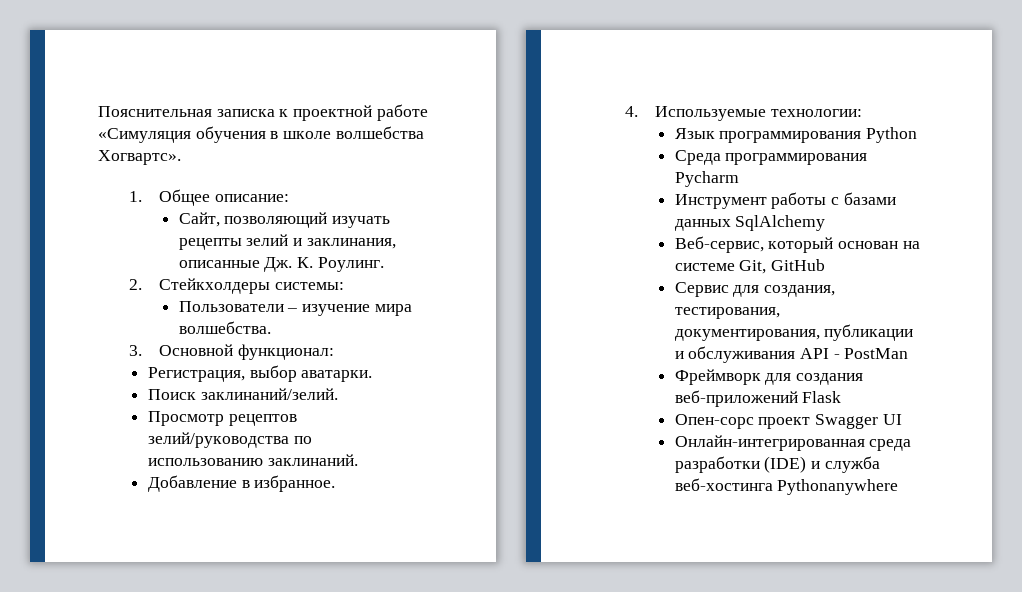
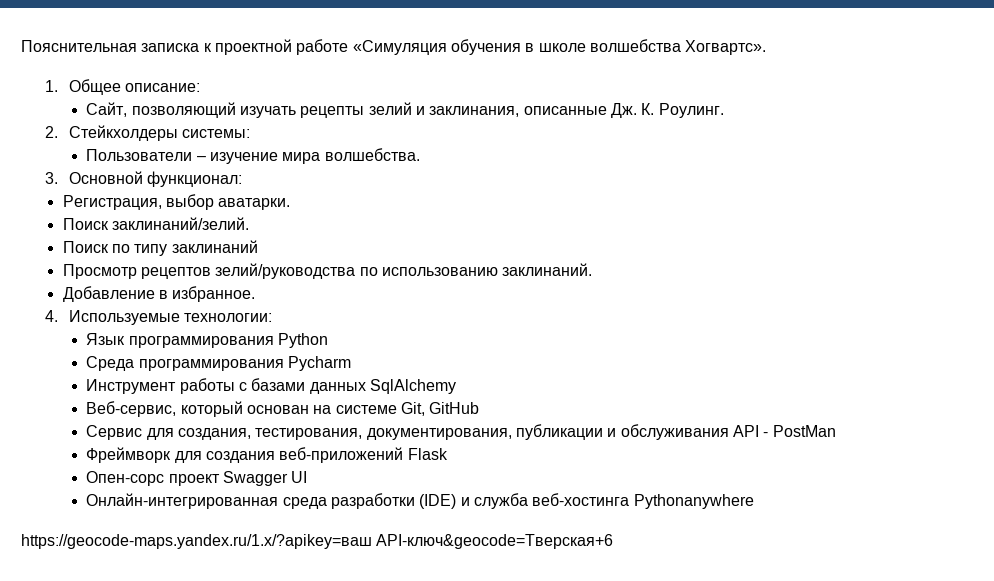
+ Поиск по типу заклинаний
+ https://geocode-maps.yandex.ru/1.x/?apikey=ваш API-ключ&geocode=Тверская+6

